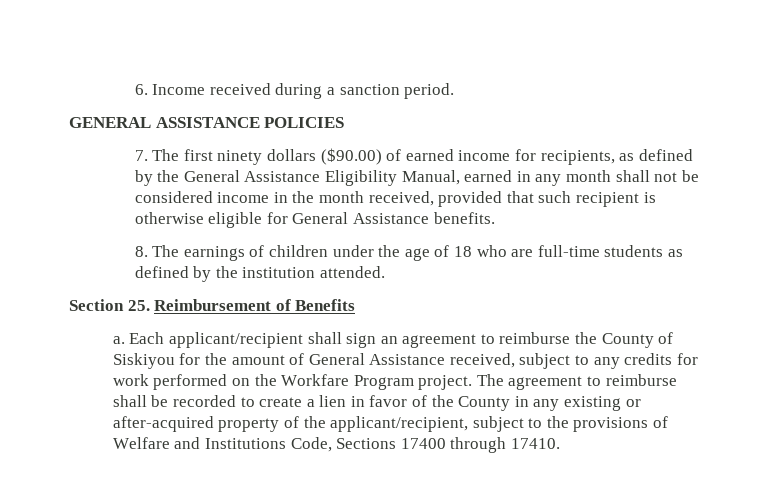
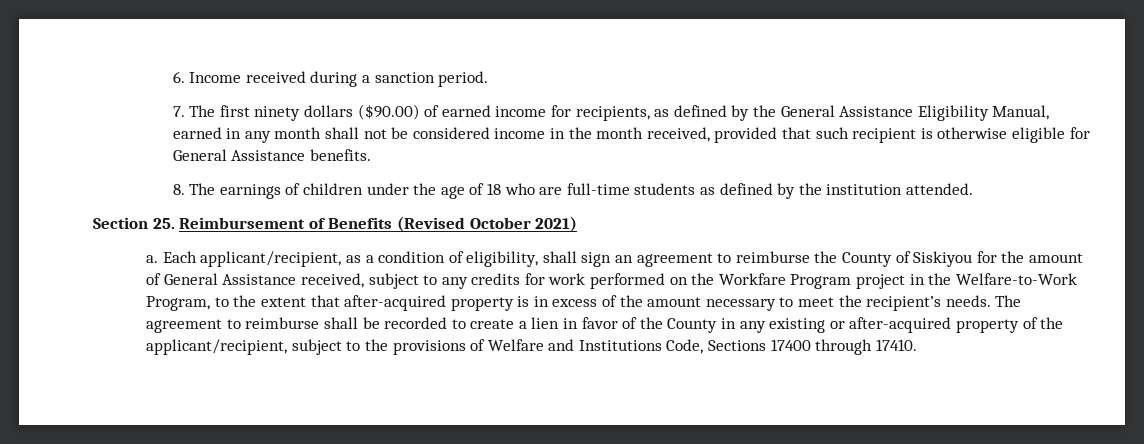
- GENERAL ASSISTANCE POLICIES
- Section 25. Reimbursement of Benefits
+ Section 25. Reimbursement of Benefits (Revised October 2021)
- Each applicant/recipient shall sign an agreement to reimburse the County of Siskiyou for the amount of General Assistance received, subject to any credits for work performed on the Workfare Program project.
+ Each applicant/recipient, as a condition of eligibility, shall sign an agreement to reimburse the County of Siskiyou for the amount of General Assistance received, subject to any credits for work performed on the Workfare Program project in the Welfare-to-Work Program, to the extent that after-acquired property is in excess of the amount necessary to meet the recipient’s needs.

